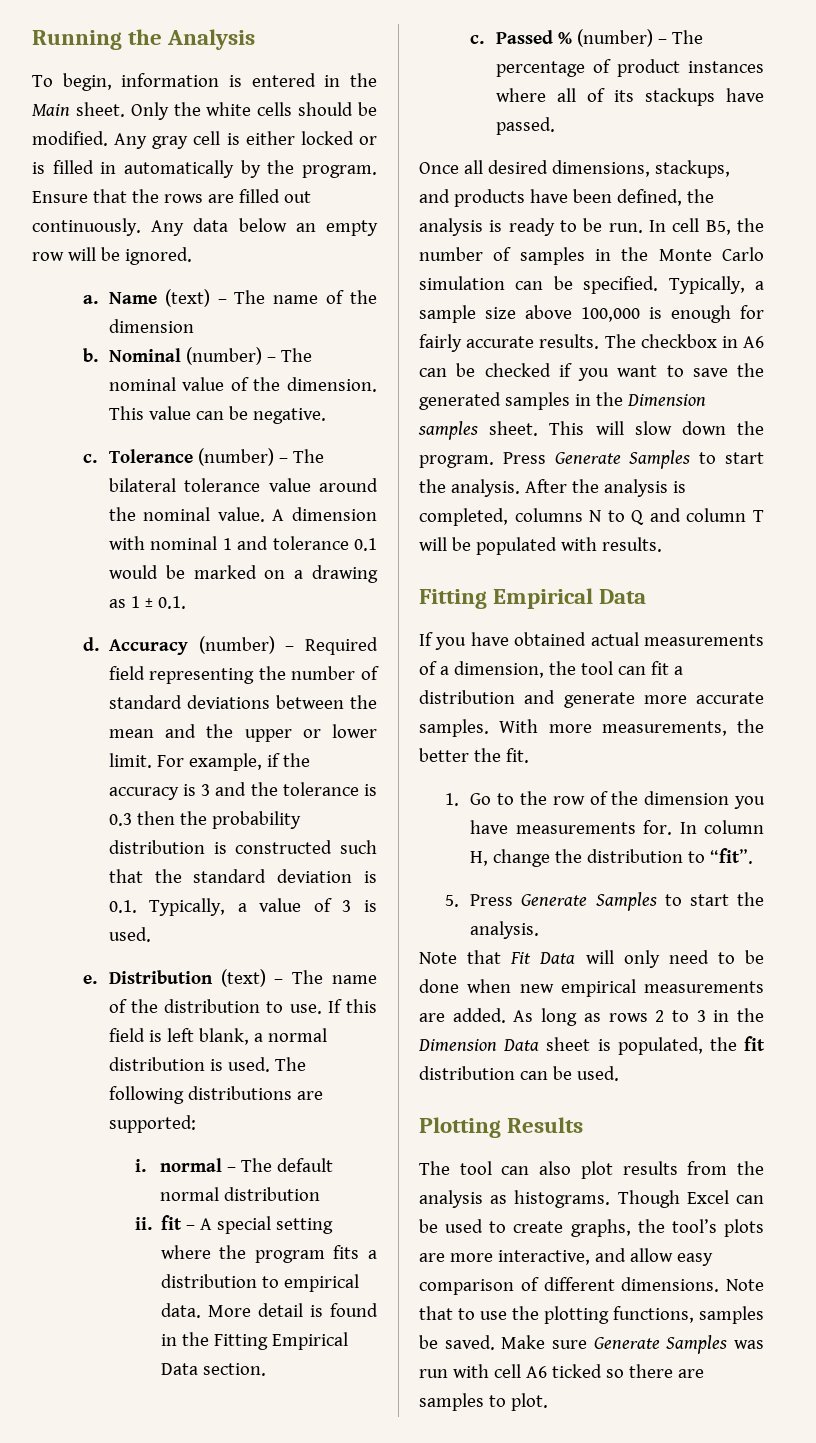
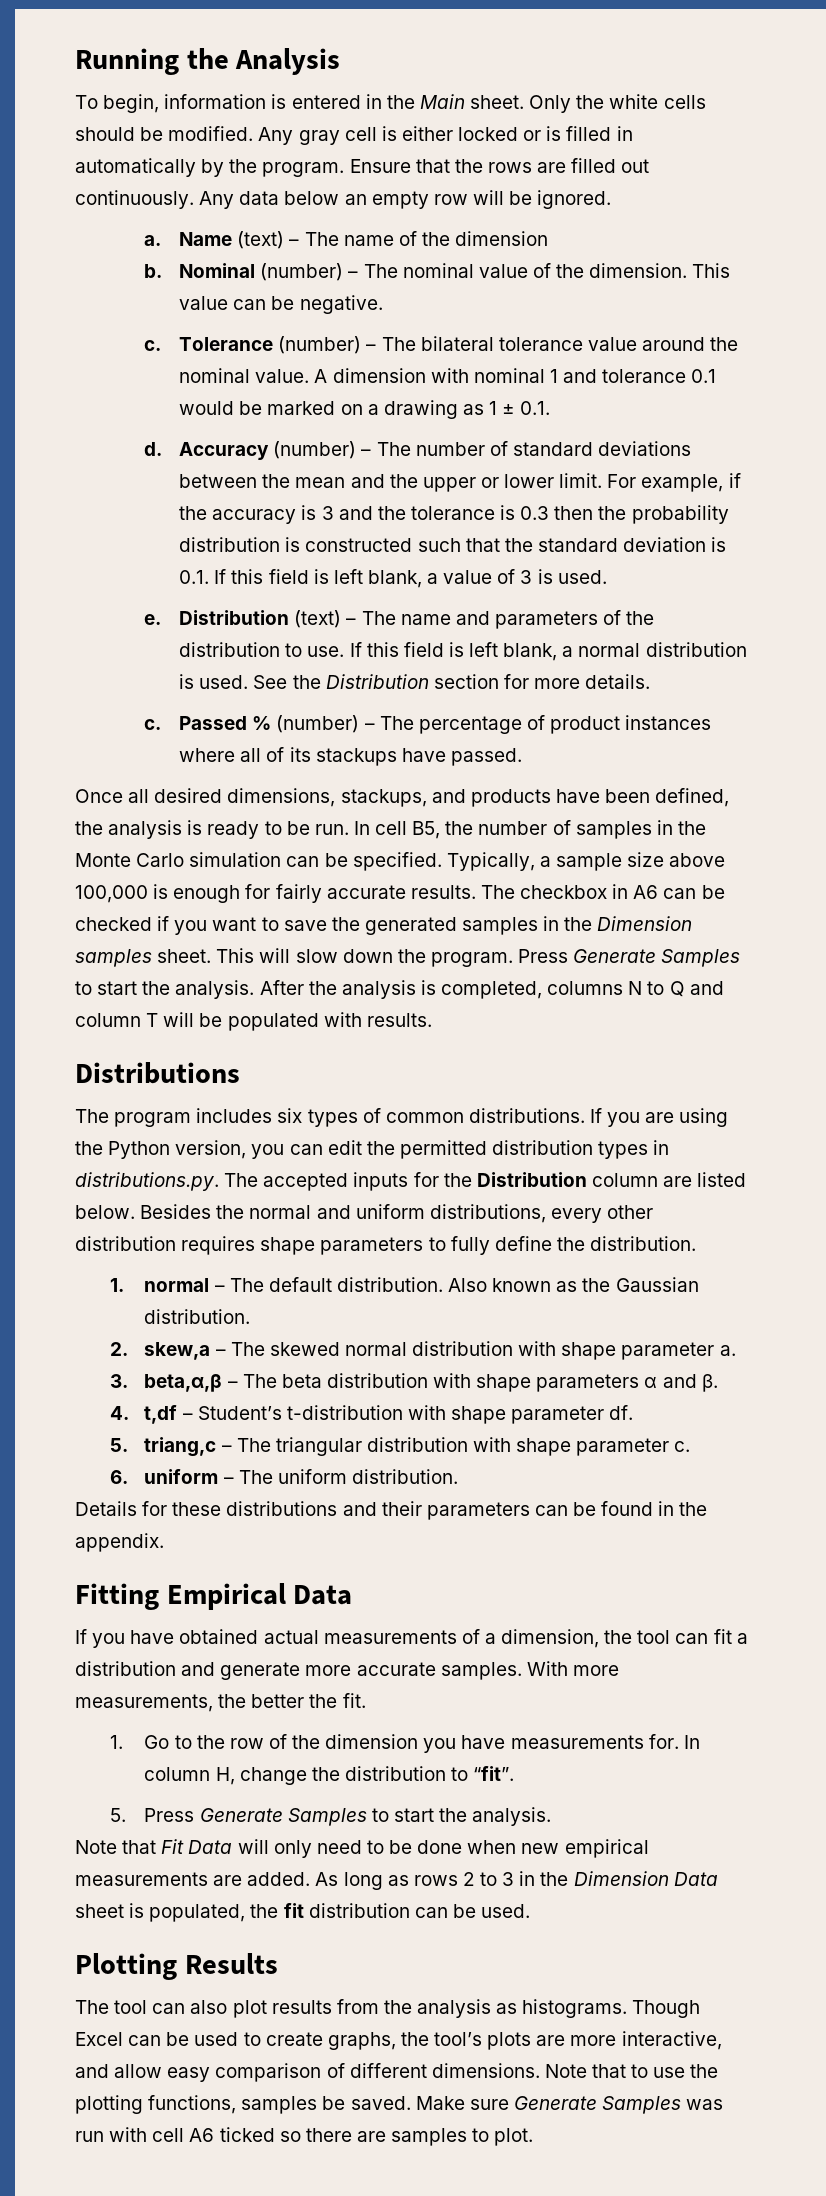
- Accuracy (number) – Required field representing the number of standard deviations between the mean and the upper or lower limit.
+ Accuracy (number) – The number of standard deviations between the mean and the upper or lower limit.
- For example, if the accuracy is 3 and the tolerance is 0.3 then the probability distribution is constructed such that the standard deviation is 0.1. Typically, a value of 3 is used.
+ For example, if the accuracy is 3 and the tolerance is 0.3 then the probability distribution is constructed such that the standard deviation is 0.1. If this field is left blank, a value of 3 is used.
- Distribution (text) – The name of the distribution to use.
+ Distribution (text) – The name and parameters of the distribution to use.
- The following distributions are supported:
- i. normal – The default normal distribution
- ii. fit – A special setting where the program fits a distribution to empirical data. More detail is found in the Fitting Empirical Data section.
+ See the Distribution section for more details.
+ Distributions
+ The program includes six types of common distributions. If you are using the Python version, you can edit the permitted distribution types in distributions.py. The accepted inputs for the Distribution column are listed below. Besides the normal and uniform distributions, every other distribution requires shape parameters to fully define the distribution.
+ 1. normal – The default distribution. Also known as the Gaussian distribution.
+ 2. skew,a – The skewed normal distribution with shape parameter a.
+ 3. beta,α,β – The beta distribution with shape parameters α and β.
+ 4. t,df – Student’s t-distribution with shape parameter df.
+ 5. triang,c – The triangular distribution with shape parameter c.
+ 6. uniform – The uniform distribution.
+ Details for these distributions and their parameters can be found in the appendix.

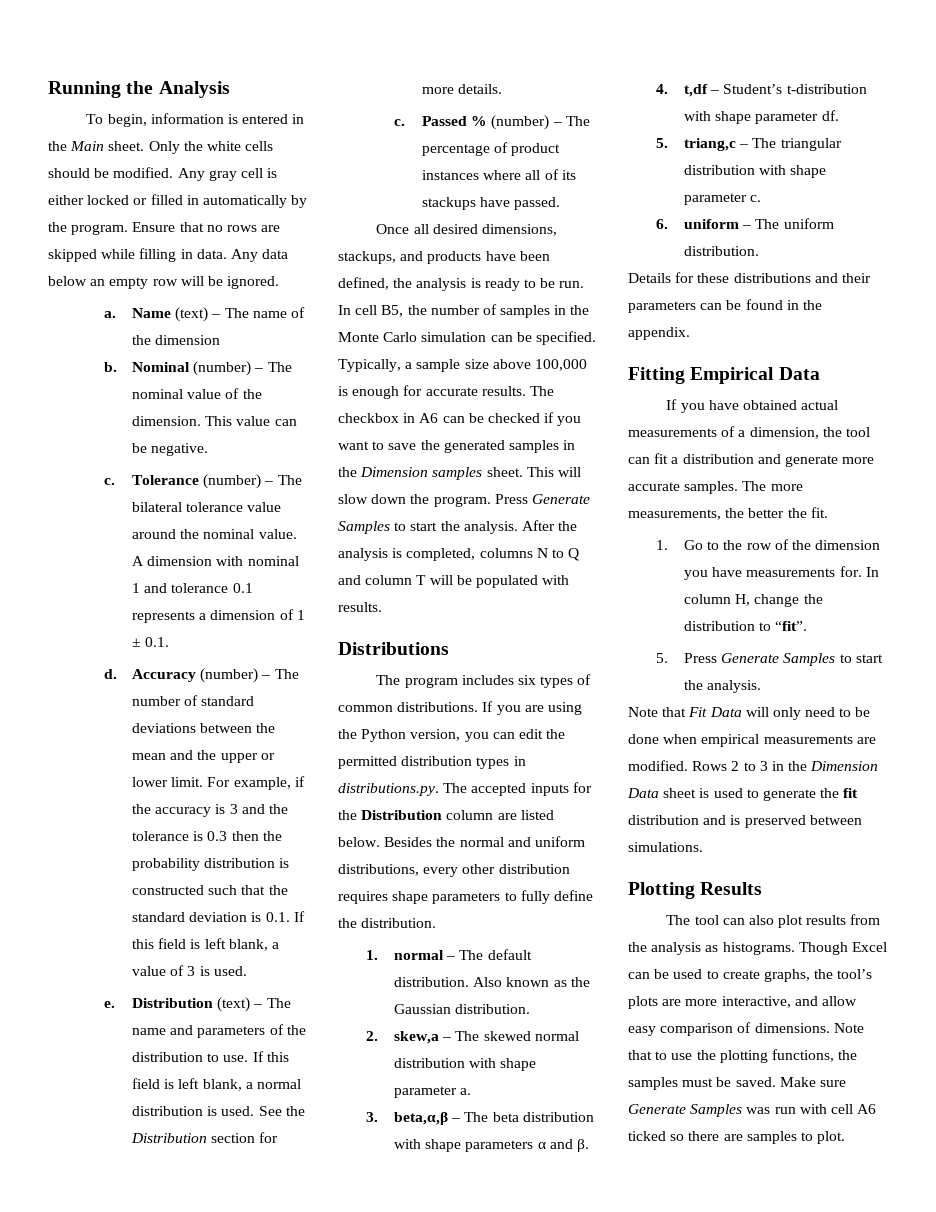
- Any gray cell is either locked or is filled in automatically by the program.
+ Any gray cell is either locked or filled in automatically by the program.
- Ensure that the rows are filled out continuously.
+ Ensure that no rows are skipped while filling in data.
- A dimension with nominal 1 and tolerance 0.1 would be marked on a drawing as 1 ± 0.1.
+ A dimension with nominal 1 and tolerance 0.1 represents a dimension of 1 ± 0.1.
- Typically, a sample size above 100,000 is enough for fairly accurate results.
+ Typically, a sample size above 100,000 is enough for accurate results.
- With more measurements, the better the fit.
+ The more measurements, the better the fit.
- Note that Fit Data will only need to be done when new empirical measurements are added. As long as rows 2 to 3 in the Dimension Data sheet is populated, the fit distribution can be used.
+ Note that Fit Data will only need to be done when empirical measurements are modified. Rows 2 to 3 in the Dimension Data sheet is used to generate the fit distribution and is preserved between simulations.
- Though Excel can be used to create graphs, the tool’s plots are more interactive, and allow easy comparison of different dimensions.
+ Though Excel can be used to create graphs, the tool’s plots are more interactive, and allow easy comparison of dimensions.
- Note that to use the plotting functions, samples be saved.
+ Note that to use the plotting functions, the samples must be saved.

